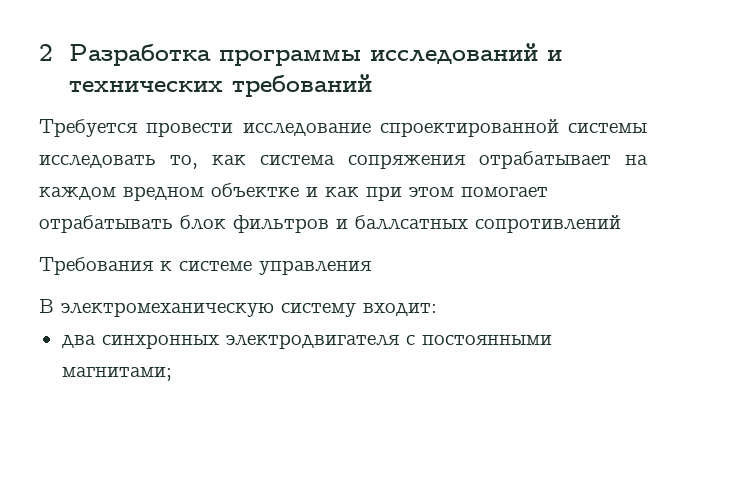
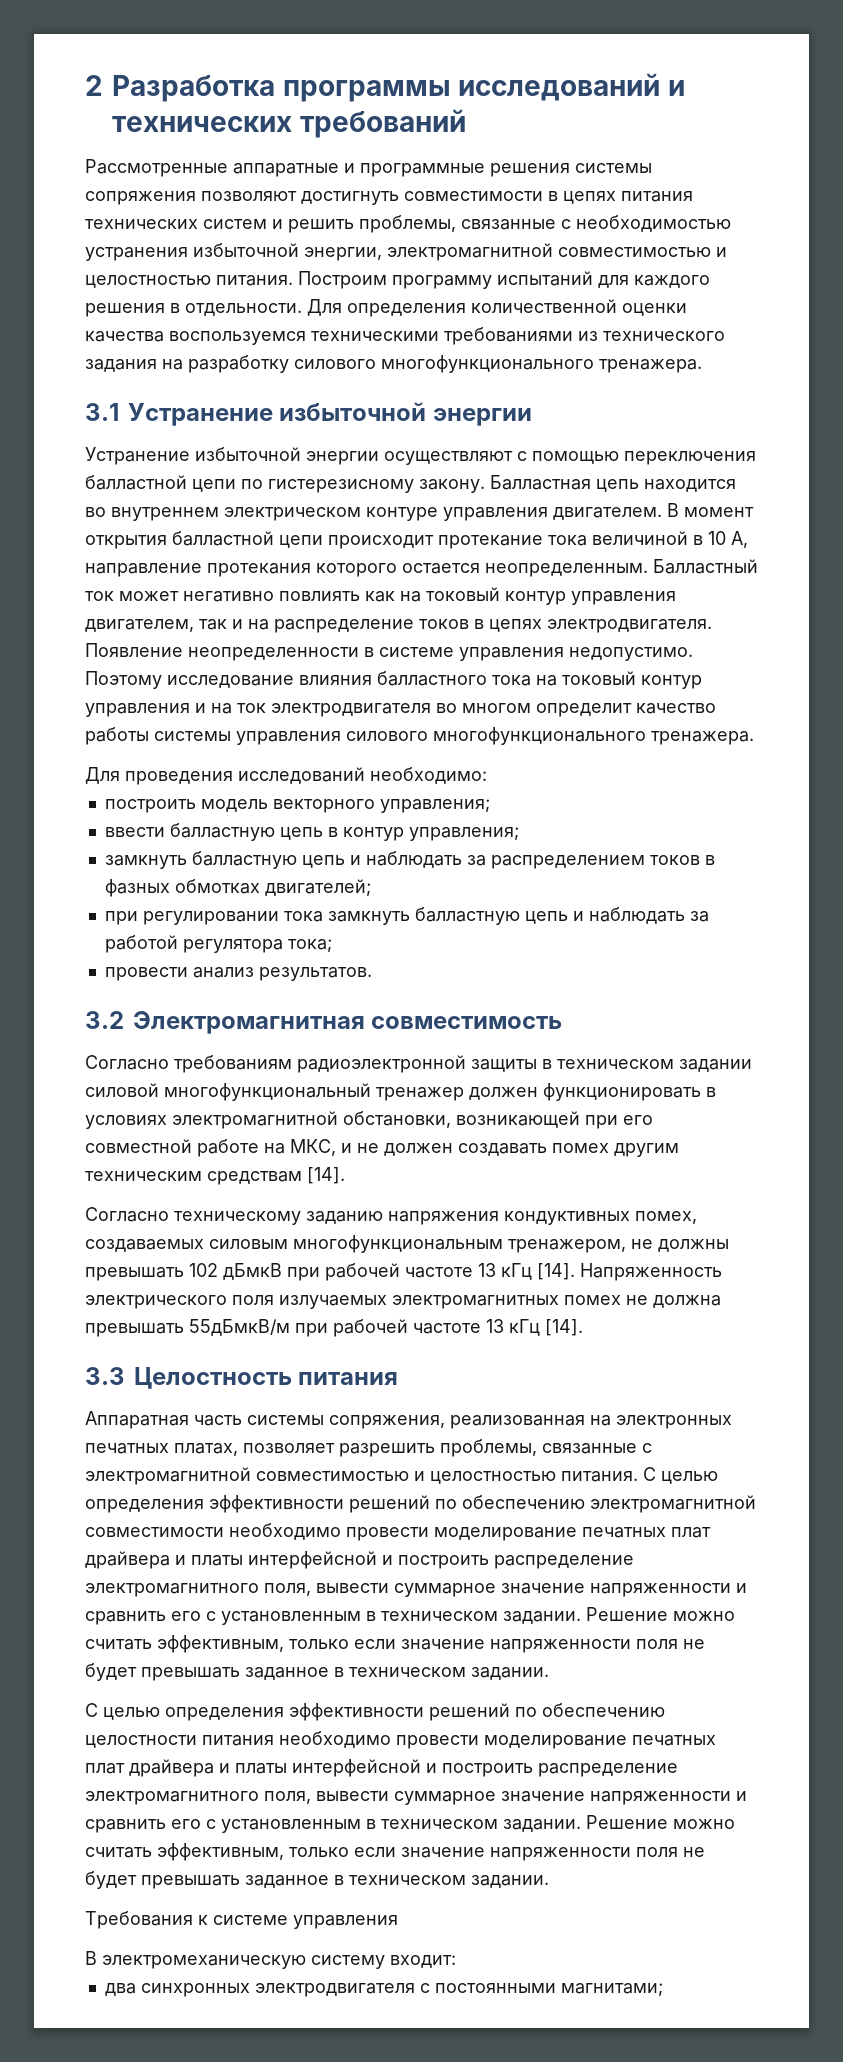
- Требуется провести исследование спроектированной системы исследовать то, как система сопряжения отрабатывает на каждом вредном объектке и как при этом помогает отрабатывать блок фильтров и баллсатных сопротивлений
+ Рассмотренные аппаратные и программные решения системы сопряжения позволяют достигнуть совместимости в цепях питания технических систем и решить проблемы, связанные с необходимостью устранения избыточной энергии, электромагнитной совместимостью и целостностью питания. Построим программу испытаний для каждого решения в отдельности. Для определения количественной оценки качества воспользуемся техническими требованиями из технического задания на разработку силового многофункционального тренажера.
+ 3.1 Устранение избыточной энергии
+ Устранение избыточной энергии осуществляют с помощью переключения балластной цепи по гистерезисному закону. Балластная цепь находится во внутреннем электрическом контуре управления двигателем. В момент открытия балластной цепи происходит протекание тока величиной в 10 А, направление протекания которого остается неопределенным. Балластный ток может негативно повлиять как на токовый контур управления двигателем, так и на распределение токов в цепях электродвигателя. Появление неопределенности в системе управления недопустимо. Поэтому исследование влияния балластного тока на токовый контур управления и на ток электродвигателя во многом определит качество работы системы управления силового многофункционального тренажера.
+ Для проведения исследований необходимо:
+ построить модель векторного управления;
+ ввести балластную цепь в контур управления;
+ замкнуть балластную цепь и наблюдать за распределением токов в фазных обмотках двигателей;
+ при регулировании тока замкнуть балластную цепь и наблюдать за работой регулятора тока;
+ провести анализ результатов.
+ 3.2 Электромагнитная совместимость
+ Согласно требованиям радиоэлектронной защиты в техническом задании силовой многофункциональный тренажер должен функционировать в условиях электромагнитной обстановки, возникающей при его совместной работе на МКС, и не должен создавать помех другим техническим средствам [14].
+ Согласно техническому заданию напряжения кондуктивных помех, создаваемых силовым многофункциональным тренажером, не должны превышать 102 дБмкВ при рабочей частоте 13 кГц [14]. Напряженность электрического поля излучаемых электромагнитных помех не должна превышать 55дБмкВ/м при рабочей частоте 13 кГц [14].
+ 3.3 Целостность питания
+ Аппаратная часть системы сопряжения, реализованная на электронных печатных платах, позволяет разрешить проблемы, связанные с электромагнитной совместимостью и целостностью питания. С целью определения эффективности решений по обеспечению электромагнитной совместимости необходимо провести моделирование печатных плат драйвера и платы интерфейсной и построить распределение электромагнитного поля, вывести суммарное значение напряженности и сравнить его с установленным в техническом задании. Решение можно считать эффективным, только если значение напряженности поля не будет превышать заданное в техническом задании.
+ С целью определения эффективности решений по обеспечению целостности питания необходимо провести моделирование печатных плат драйвера и платы интерфейсной и построить распределение электромагнитного поля, вывести суммарное значение напряженности и сравнить его с установленным в техническом задании. Решение можно считать эффективным, только если значение напряженности поля не будет превышать заданное в техническом задании.

